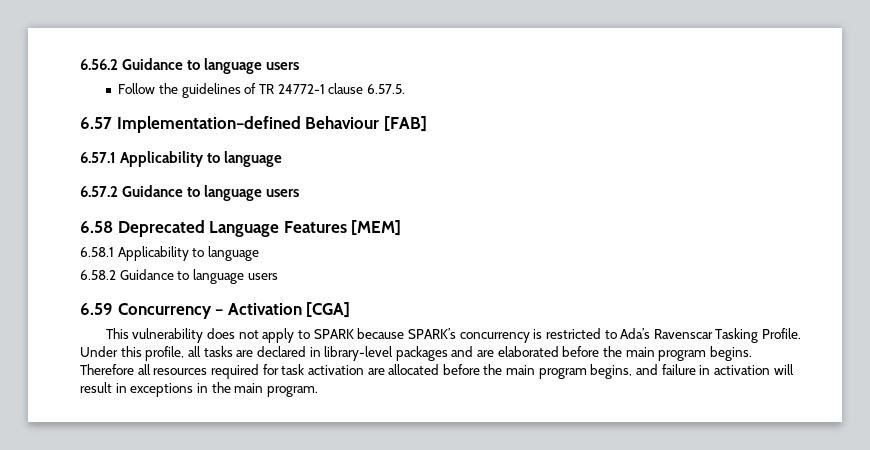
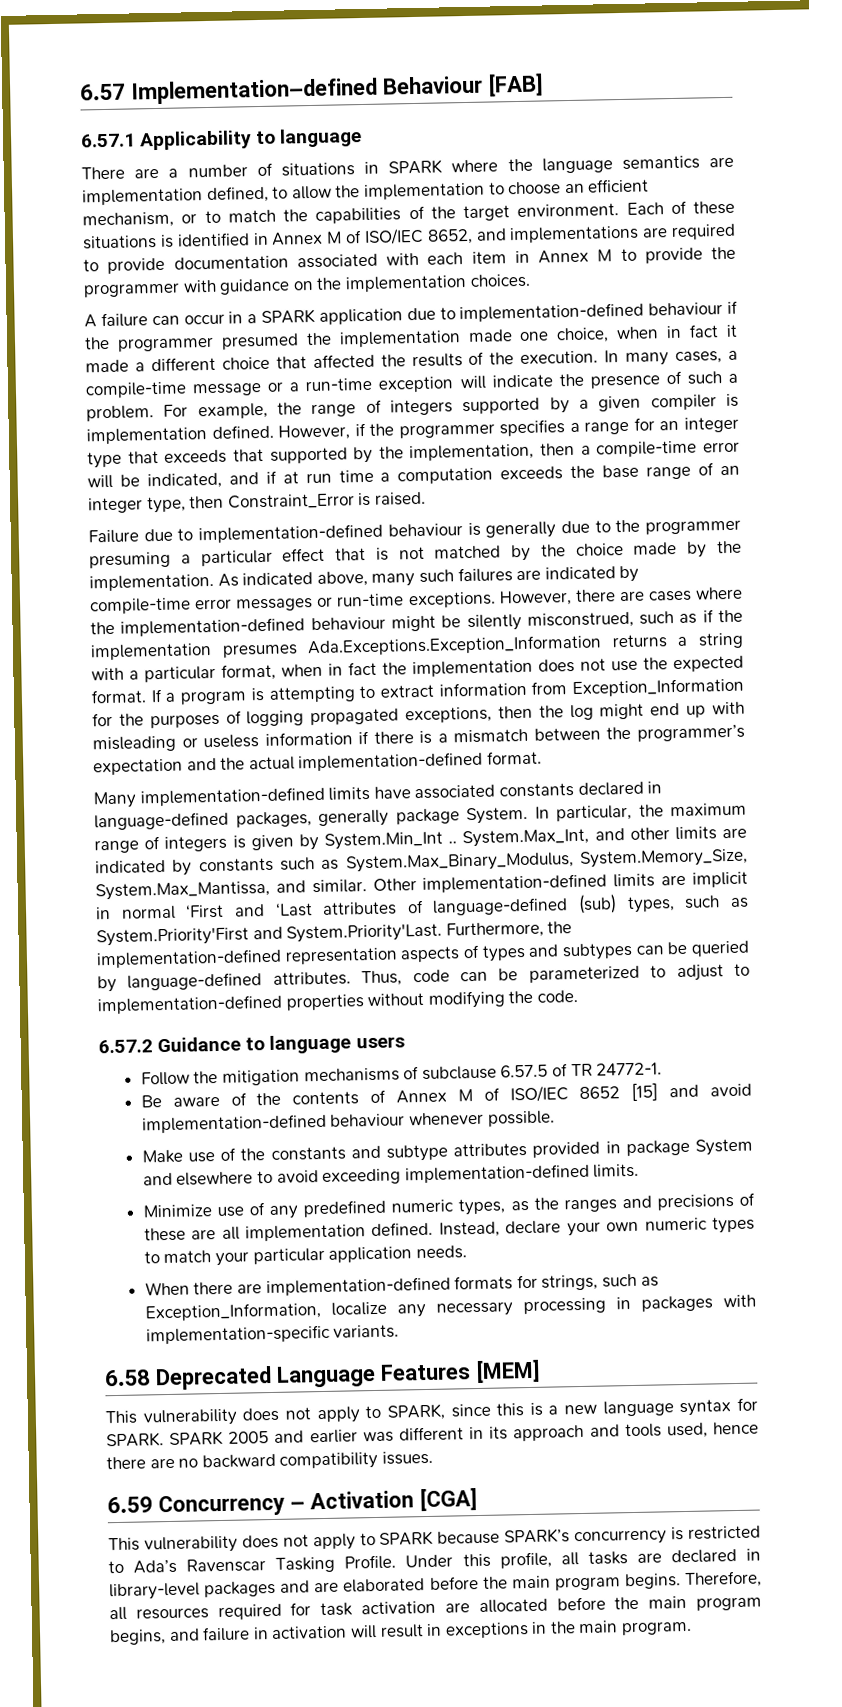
- 6.56.2 Guidance to language users
- Follow the guidelines of TR 24772-1 clause 6.57.5.
+ There are a number of situations in SPARK where the language semantics are implementation defined, to allow the implementation to choose an efficient mechanism, or to match the capabilities of the target environment. Each of these situations is identified in Annex M of ISO/IEC 8652, and implementations are required to provide documentation associated with each item in Annex M to provide the programmer with guidance on the implementation choices.
+ A failure can occur in a SPARK application due to implementation-defined behaviour if the programmer presumed the implementation made one choice, when in fact it made a different choice that affected the results of the execution. In many cases, a compile-time message or a run-time exception will indicate the presence of such a problem. For example, the range of integers supported by a given compiler is implementation defined. However, if the programmer specifies a range for an integer type that exceeds that supported by the implementation, then a compile-time error will be indicated, and if at run time a computation exceeds the base range of an integer type, then Constraint_Error is raised.
+ Failure due to implementation-defined behaviour is generally due to the programmer presuming a particular effect that is not matched by the choice made by the implementation. As indicated above, many such failures are indicated by compile-time error messages or run-time exceptions. However, there are cases where the implementation-defined behaviour might be silently misconstrued, such as if the implementation presumes Ada.Exceptions.Exception_Information returns a string with a particular format, when in fact the implementation does not use the expected format. If a program is attempting to extract information from Exception_Information for the purposes of logging propagated exceptions, then the log might end up with misleading or useless information if there is a mismatch between the programmer’s expectation and the actual implementation-defined format.
+ Many implementation-defined limits have associated constants declared in language-defined packages, generally package System. In particular, the maximum range of integers is given by System.Min_Int .. System.Max_Int, and other limits are indicated by constants such as System.Max_Binary_Modulus, System.Memory_Size, System.Max_Mantissa, and similar. Other implementation-defined limits are implicit in normal ‘First and ‘Last attributes of language-defined (sub) types, such as System.Priority'First and System.Priority'Last. Furthermore, the implementation-defined representation aspects of types and subtypes can be queried by language-defined attributes. Thus, code can be parameterized to adjust to implementation-defined properties without modifying the code.
+ Follow the mitigation mechanisms of subclause 6.57.5 of TR 24772-1.
+ Be aware of the contents of Annex M of ISO/IEC 8652 [15] and avoid implementation-defined behaviour whenever possible.
+ Make use of the constants and subtype attributes provided in package System and elsewhere to avoid exceeding implementation-defined limits.
+ Minimize use of any predefined numeric types, as the ranges and precisions of these are all implementation defined. Instead, declare your own numeric types to match your particular application needs.
+ When there are implementation-defined formats for strings, such as Exception_Information, localize any necessary processing in packages with implementation-specific variants.
- 6.58.1 Applicability to language
- 6.58.2 Guidance to language users
+ This vulnerability does not apply to SPARK, since this is a new language syntax for SPARK. SPARK 2005 and earlier was different in its approach and tools used, hence there are no backward compatibility issues.
- Therefore all resources required for task activation are allocated before the main program begins, and failure in activation will result in exceptions in the main program.
+ Therefore, all resources required for task activation are allocated before the main program begins, and failure in activation will result in exceptions in the main program.

